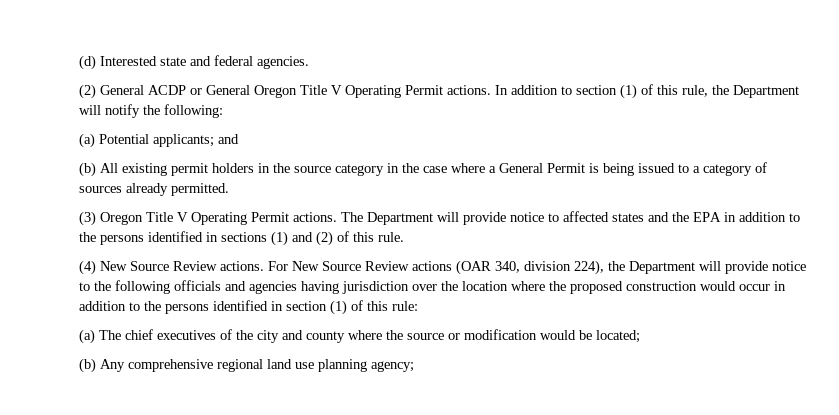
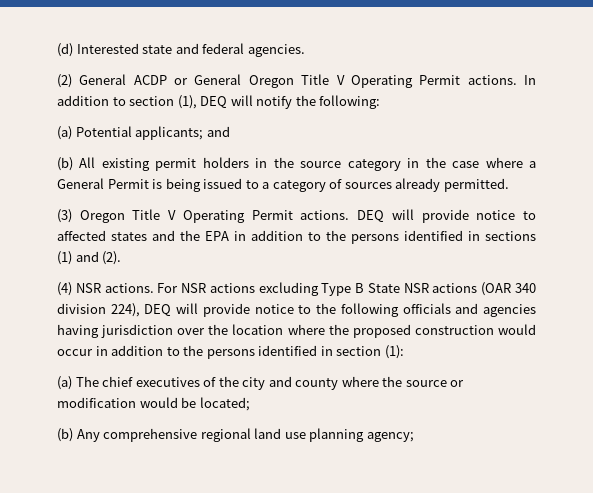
- In addition to section (1) of this rule, the Department will notify the following:
+ In addition to section (1), DEQ will notify the following:
- The Department will provide notice to affected states and the EPA in addition to the persons identified in sections (1) and (2) of this rule.
- (4) New Source Review actions. For New Source Review actions (OAR 340, division 224), the Department will provide notice to the following officials and agencies having jurisdiction over the location where the proposed construction would occur in addition to the persons identified in section (1) of this rule:
+ DEQ will provide notice to affected states and the EPA in addition to the persons identified in sections (1) and (2).
+ (4) NSR actions. For NSR actions excluding Type B State NSR actions (OAR 340 division 224), DEQ will provide notice to the following officials and agencies having jurisdiction over the location where the proposed construction would occur in addition to the persons identified in section (1):

